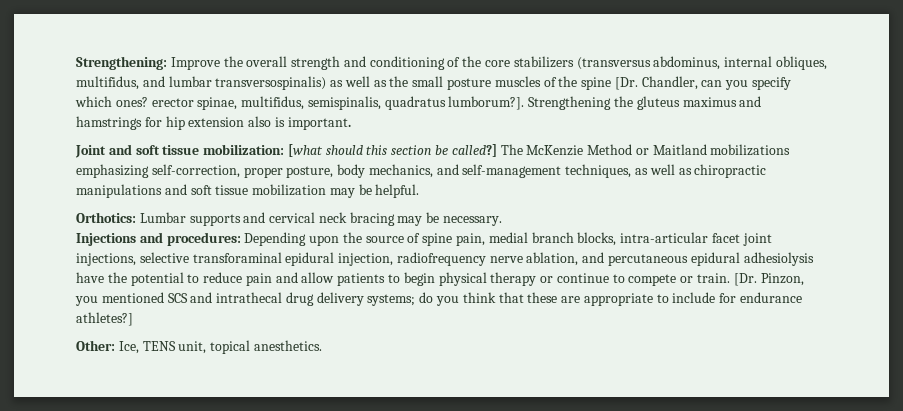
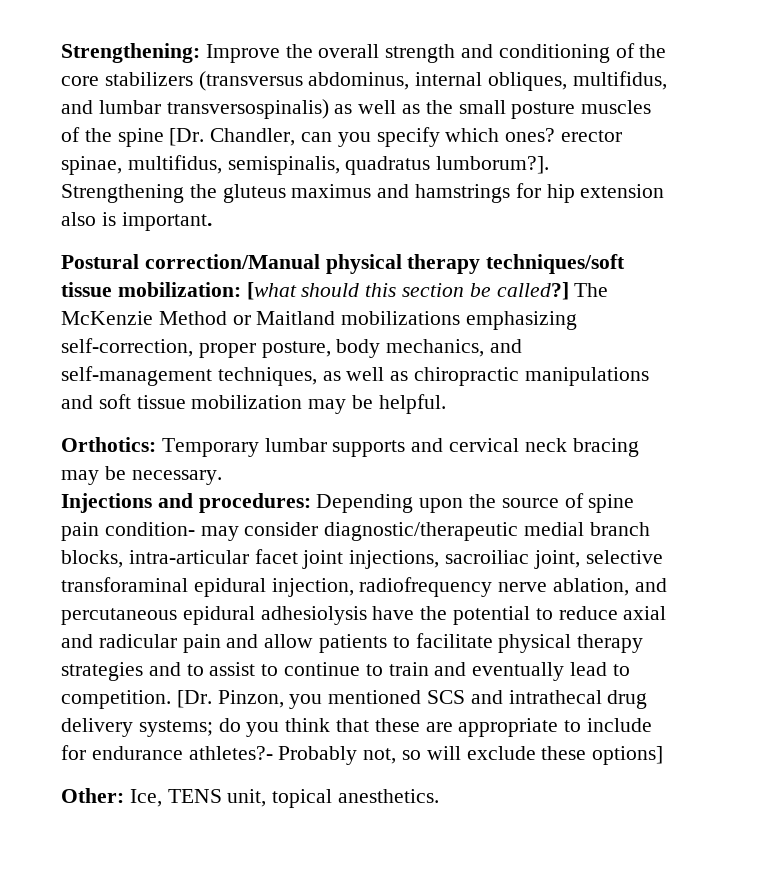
- Joint and soft tissue mobilization: [what should this section be called?]
+ Postural correction/Manual physical therapy techniques/soft tissue mobilization: [what should this section be called?]
- Orthotics: Lumbar supports and cervical neck bracing may be necessary.
+ Orthotics: Temporary lumbar supports and cervical neck bracing may be necessary.
- Injections and procedures: Depending upon the source of spine pain, medial branch blocks, intra-articular facet joint injections, selective transforaminal epidural injection, radiofrequency nerve ablation, and percutaneous epidural adhesiolysis have the potential to reduce pain and allow patients to begin physical therapy or continue to compete or train.
+ Injections and procedures: Depending upon the source of spine pain condition- may consider diagnostic/therapeutic medial branch blocks, intra-articular facet joint injections, sacroiliac joint, selective transforaminal epidural injection, radiofrequency nerve ablation, and percutaneous epidural adhesiolysis have the potential to reduce axial and radicular pain and allow patients to facilitate physical therapy strategies and to assist to continue to train and eventually lead to competition.
- [Dr. Pinzon, you mentioned SCS and intrathecal drug delivery systems; do you think that these are appropriate to include for endurance athletes?]
+ [Dr. Pinzon, you mentioned SCS and intrathecal drug delivery systems; do you think that these are appropriate to include for endurance athletes?- Probably not, so will exclude these options]

